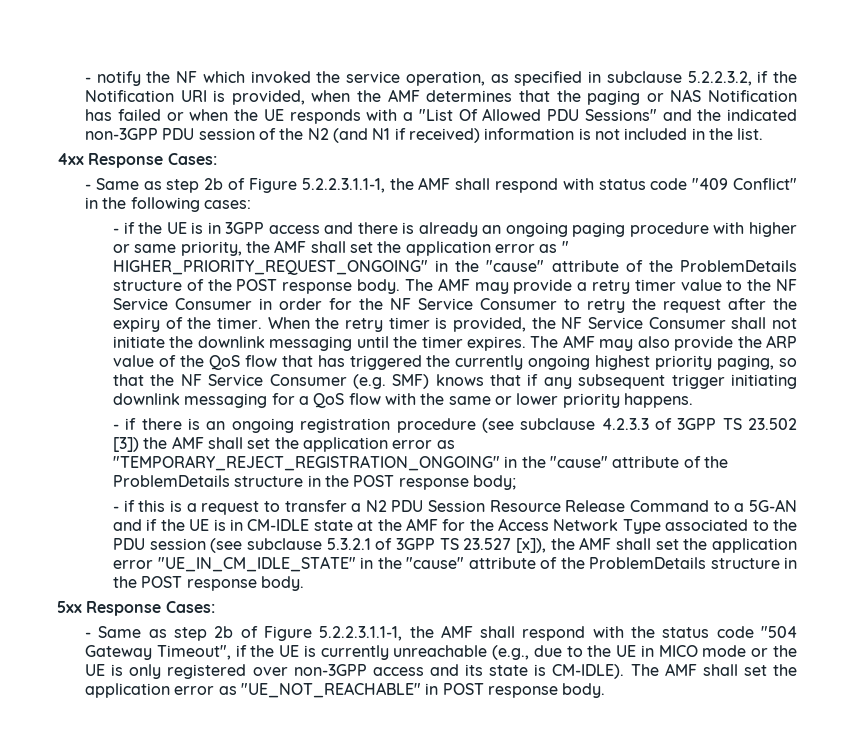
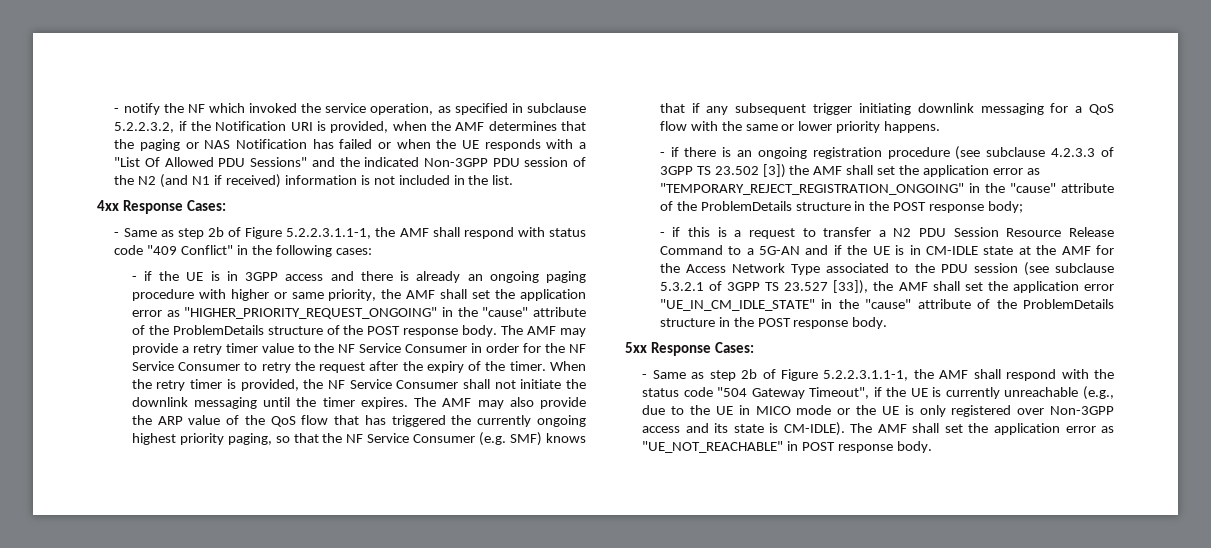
- - notify the NF which invoked the service operation, as specified in subclause 5.2.2.3.2, if the Notification URI is provided, when the AMF determines that the paging or NAS Notification has failed or when the UE responds with a "List Of Allowed PDU Sessions" and the indicated non-3GPP PDU session of the N2 (and N1 if received) information is not included in the list.
+ - notify the NF which invoked the service operation, as specified in subclause 5.2.2.3.2, if the Notification URI is provided, when the AMF determines that the paging or NAS Notification has failed or when the UE responds with a "List Of Allowed PDU Sessions" and the indicated Non-3GPP PDU session of the N2 (and N1 if received) information is not included in the list.
- - if the UE is in 3GPP access and there is already an ongoing paging procedure with higher or same priority, the AMF shall set the application error as " HIGHER_PRIORITY_REQUEST_ONGOING" in the "cause" attribute of the ProblemDetails structure of the POST response body.
+ - if the UE is in 3GPP access and there is already an ongoing paging procedure with higher or same priority, the AMF shall set the application error as "HIGHER_PRIORITY_REQUEST_ONGOING" in the "cause" attribute of the ProblemDetails structure of the POST response body.
- - if this is a request to transfer a N2 PDU Session Resource Release Command to a 5G-AN and if the UE is in CM-IDLE state at the AMF for the Access Network Type associated to the PDU session (see subclause 5.3.2.1 of 3GPP TS 23.527 [x]), the AMF shall set the application error "UE_IN_CM_IDLE_STATE" in the "cause" attribute of the ProblemDetails structure in the POST response body.
+ - if this is a request to transfer a N2 PDU Session Resource Release Command to a 5G-AN and if the UE is in CM-IDLE state at the AMF for the Access Network Type associated to the PDU session (see subclause 5.3.2.1 of 3GPP TS 23.527 [33]), the AMF shall set the application error "UE_IN_CM_IDLE_STATE" in the "cause" attribute of the ProblemDetails structure in the POST response body.
- - Same as step 2b of Figure 5.2.2.3.1.1-1, the AMF shall respond with the status code "504 Gateway Timeout", if the UE is currently unreachable (e.g., due to the UE in MICO mode or the UE is only registered over non-3GPP access and its state is CM-IDLE).
+ - Same as step 2b of Figure 5.2.2.3.1.1-1, the AMF shall respond with the status code "504 Gateway Timeout", if the UE is currently unreachable (e.g., due to the UE in MICO mode or the UE is only registered over Non-3GPP access and its state is CM-IDLE).

